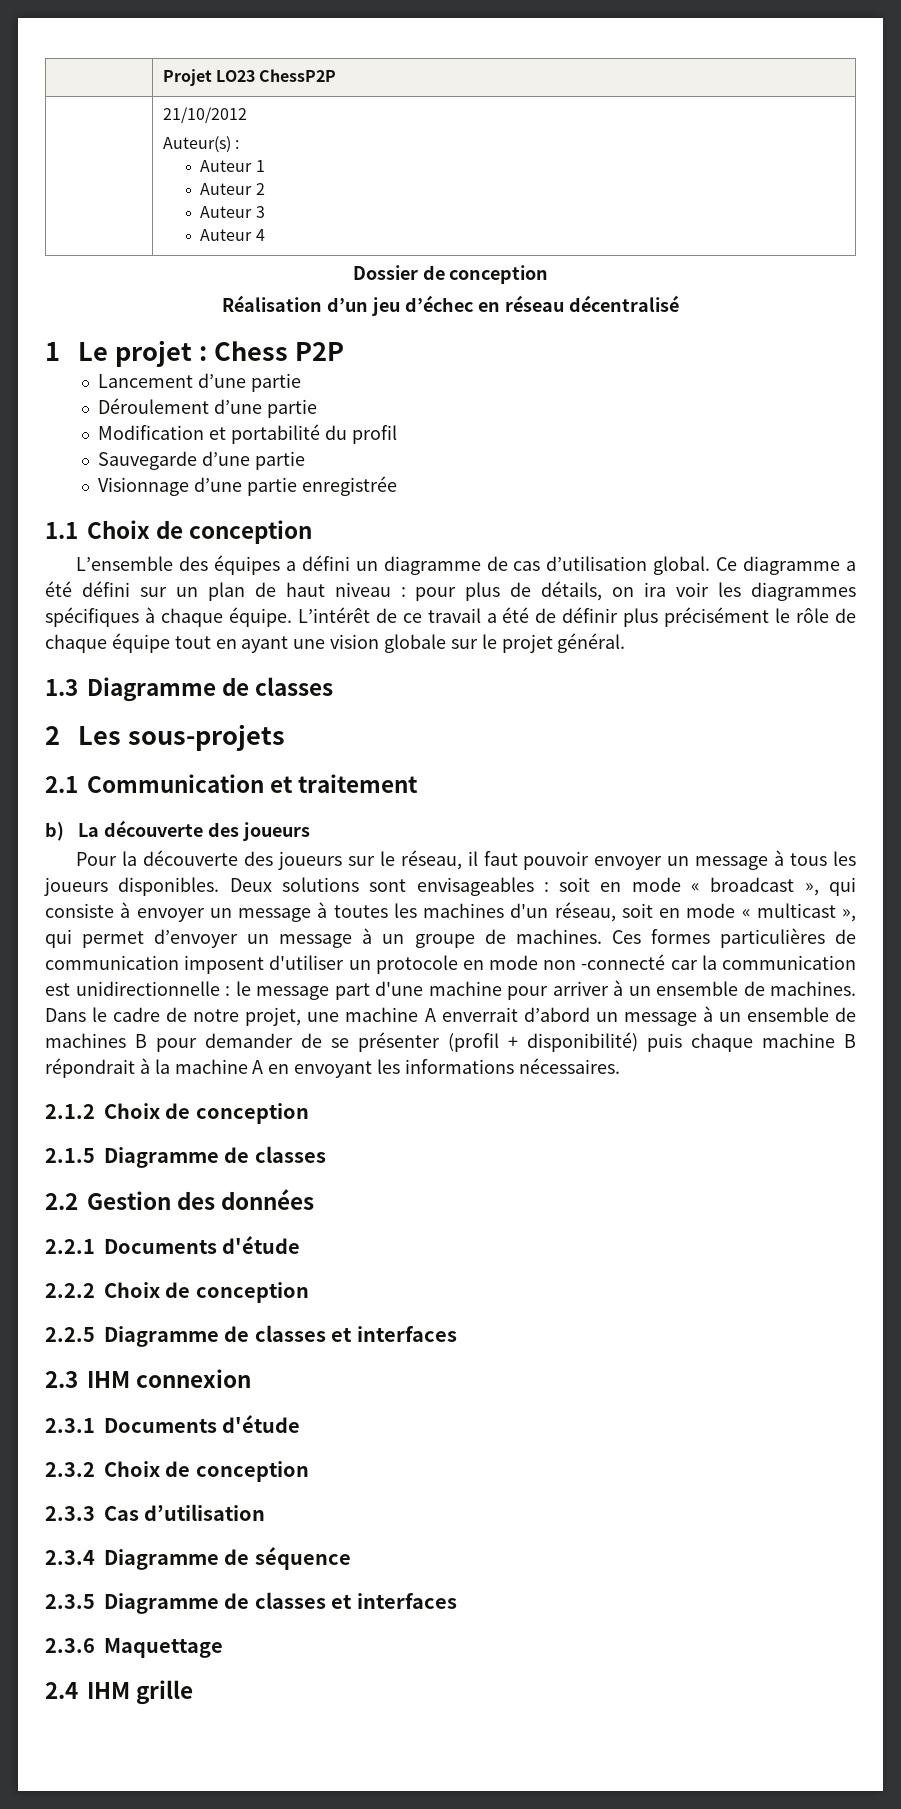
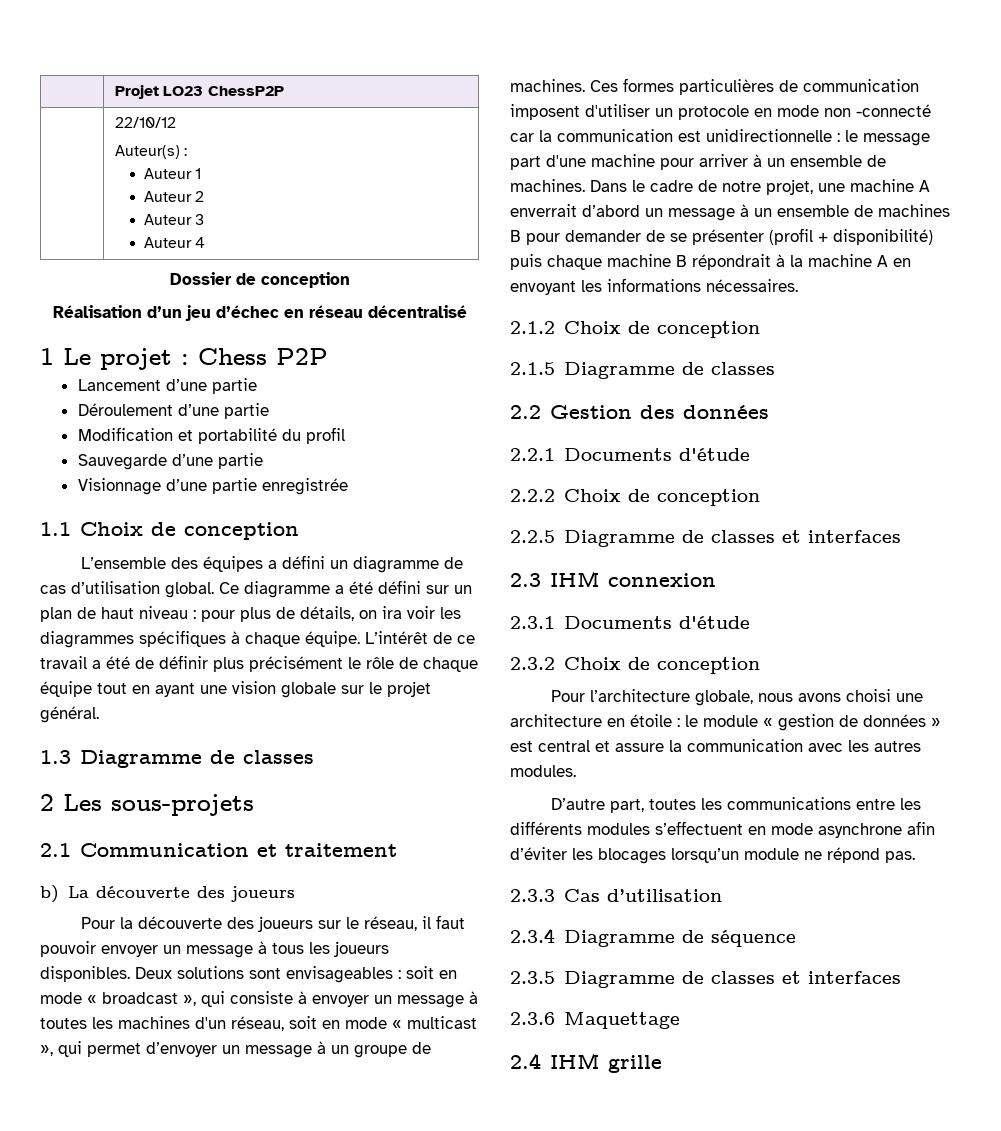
- | 21/10/2012
+ | 22/10/12
+ Pour l’architecture globale, nous avons choisi une architecture en étoile : le module « gestion de données » est central et assure la communication avec les autres modules.
+ D’autre part, toutes les communications entre les différents modules s’effectuent en mode asynchrone afin d’éviter les blocages lorsqu’un module ne répond pas.

